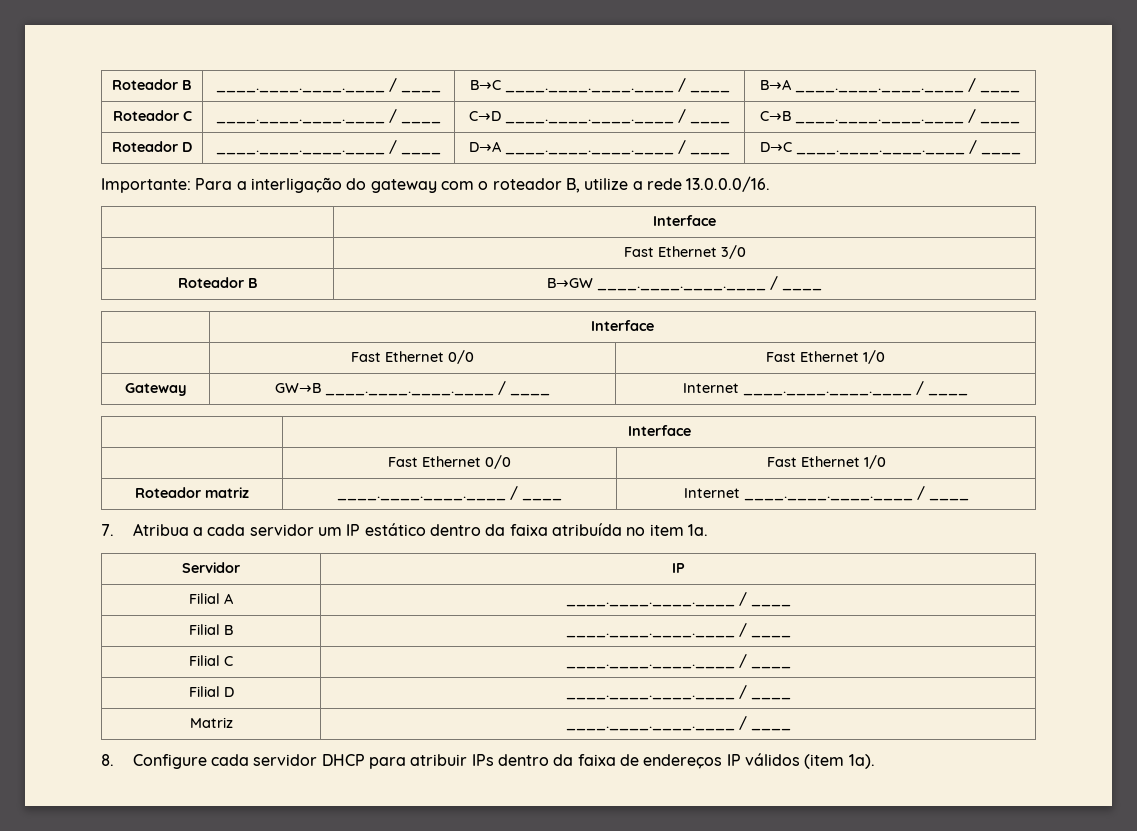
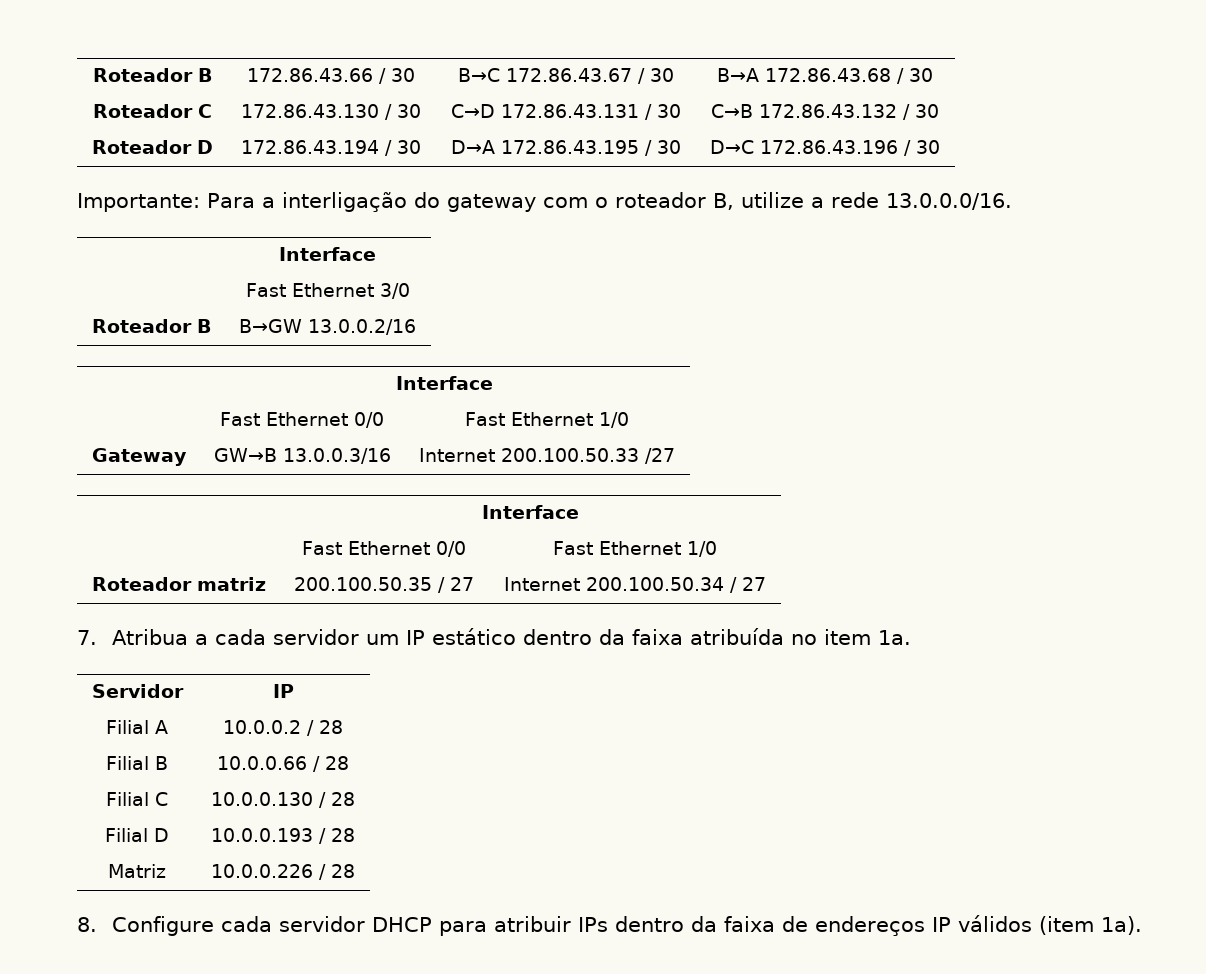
- Roteador B | ____.____.____.____ / ____ | B→C ____.____.____.____ / ____ | B→A ____.____.____.____ / ____
- Roteador C | ____.____.____.____ / ____ | C→D ____.____.____.____ / ____ | C→B ____.____.____.____ / ____
- Roteador D | ____.____.____.____ / ____ | D→A ____.____.____.____ / ____ | D→C ____.____.____.____ / ____
+ Roteador B | 172.86.43.66 / 30 | B→C 172.86.43.67 / 30 | B→A 172.86.43.68 / 30
+ Roteador C | 172.86.43.130 / 30 | C→D 172.86.43.131 / 30 | C→B 172.86.43.132 / 30
+ Roteador D | 172.86.43.194 / 30 | D→A 172.86.43.195 / 30 | D→C 172.86.43.196 / 30
- Roteador B | B→GW ____.____.____.____ / ____
+ Roteador B | B→GW 13.0.0.2/16
- Gateway | GW→B ____.____.____.____ / ____ | Internet ____.____.____.____ / ____
+ Gateway | GW→B 13.0.0.3/16 | Internet 200.100.50.33 /27
- Roteador matriz | ____.____.____.____ / ____ | Internet ____.____.____.____ / ____
+ Roteador matriz | 200.100.50.35 / 27 | Internet 200.100.50.34 / 27
- Filial A | ____.____.____.____ / ____
+ Filial A | 10.0.0.2 / 28
- Filial B | ____.____.____.____ / ____
+ Filial B | 10.0.0.66 / 28
- Filial C | ____.____.____.____ / ____
+ Filial C | 10.0.0.130 / 28
- Filial D | ____.____.____.____ / ____
- Matriz | ____.____.____.____ / ____
+ Filial D | 10.0.0.193 / 28
+ Matriz | 10.0.0.226 / 28

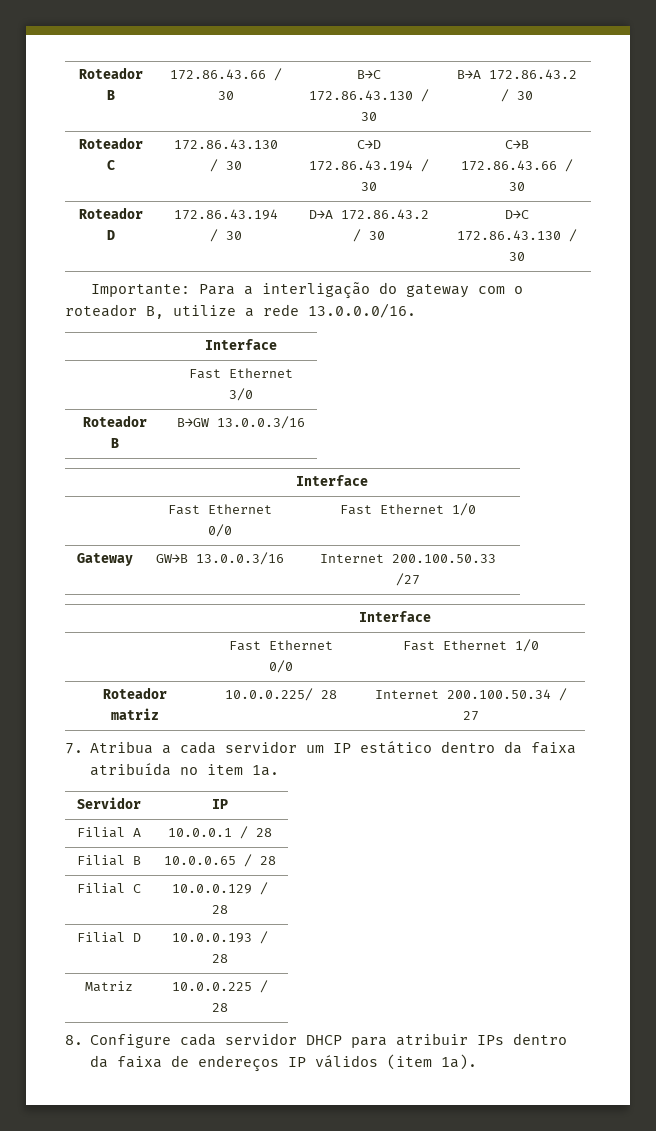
- Roteador B | 172.86.43.66 / 30 | B→C 172.86.43.67 / 30 | B→A 172.86.43.68 / 30
+ Roteador B | 172.86.43.66 / 30 | B→C 172.86.43.130 / 30 | B→A 172.86.43.2 / 30
- Roteador C | 172.86.43.130 / 30 | C→D 172.86.43.131 / 30 | C→B 172.86.43.132 / 30
+ Roteador C | 172.86.43.130 / 30 | C→D 172.86.43.194 / 30 | C→B 172.86.43.66 / 30
- Roteador D | 172.86.43.194 / 30 | D→A 172.86.43.195 / 30 | D→C 172.86.43.196 / 30
+ Roteador D | 172.86.43.194 / 30 | D→A 172.86.43.2 / 30 | D→C 172.86.43.130 / 30
- Roteador B | B→GW 13.0.0.2/16
+ Roteador B | B→GW 13.0.0.3/16
- Roteador matriz | 200.100.50.35 / 27 | Internet 200.100.50.34 / 27
+ Roteador matriz | 10.0.0.225/ 28 | Internet 200.100.50.34 / 27
- Filial A | 10.0.0.2 / 28
+ Filial A | 10.0.0.1 / 28
- Filial B | 10.0.0.66 / 28
+ Filial B | 10.0.0.65 / 28
- Filial C | 10.0.0.130 / 28
+ Filial C | 10.0.0.129 / 28
- Matriz | 10.0.0.226 / 28
+ Matriz | 10.0.0.225 / 28

